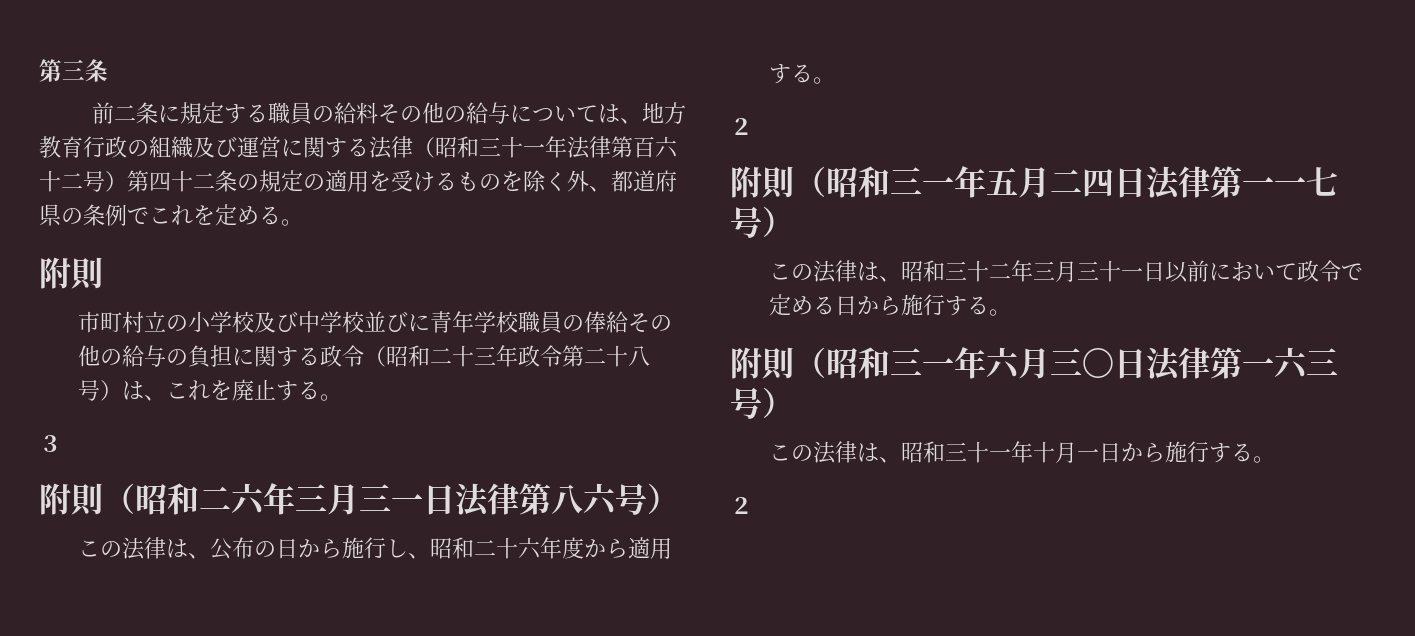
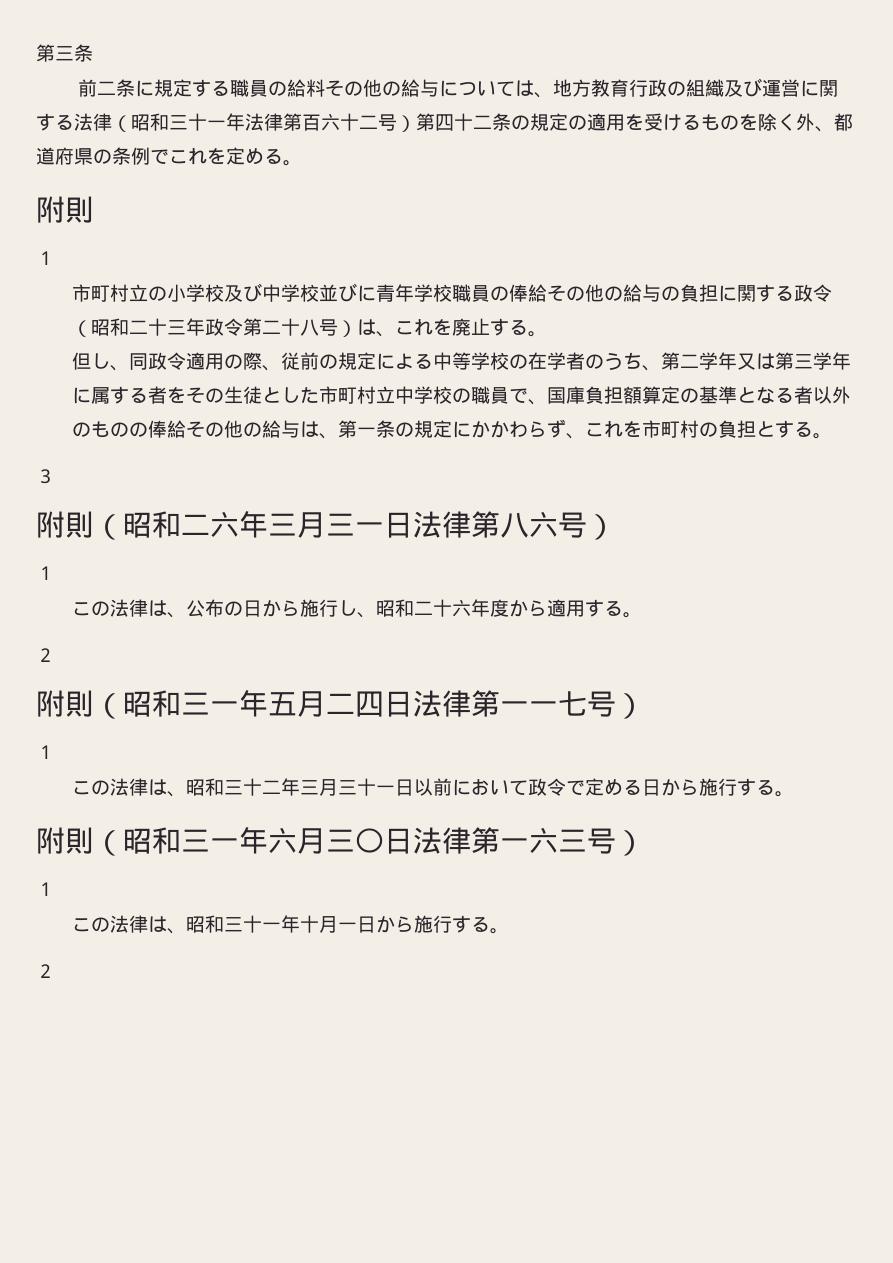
  前二条に規定する職員の給料その他の給与については、地方教育行政の組織及び運営に関する法律（昭和三十一年法律第百六十二号）第四十二条の規定の適用を受けるものを除く外、都道府県の条例でこれを定める。
  附則
+ １
+ 但し、同政令適用の際、従前の規定による中等学校の在学者のうち、第二学年又は第三学年に属する者をその生徒とした市町村立中学校の職員で、国庫負担額算定の基準となる者以外のものの俸給その他の給与は、第一条の規定にかかわらず、これを市町村の負担とする。
  附則（昭和二六年三月三一日法律第八六号）
+ １
  附則（昭和三一年五月二四日法律第一一七号）
+ １
  附則（昭和三一年六月三〇日法律第一六三号）
+ １

